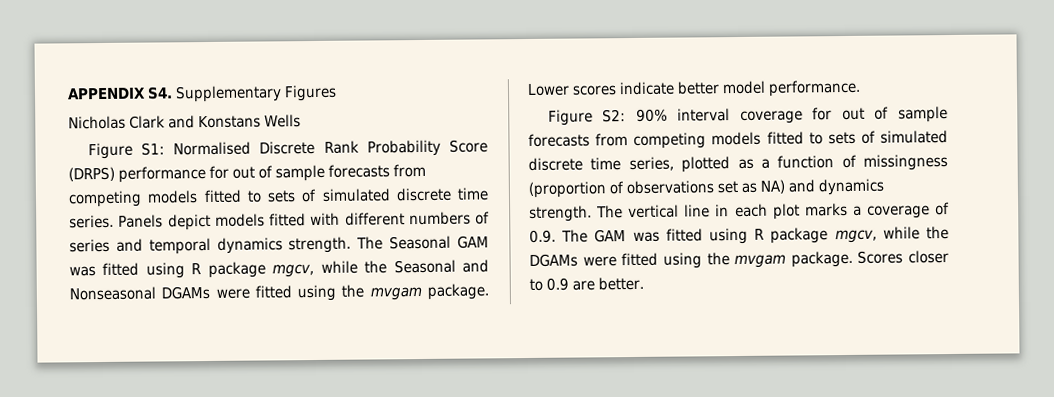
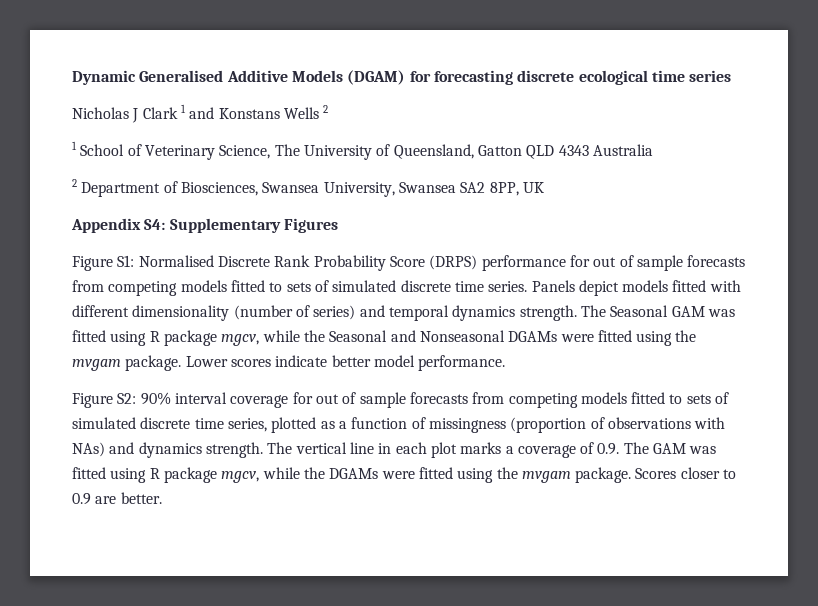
- APPENDIX S4. Supplementary Figures
- Nicholas Clark and Konstans Wells
+ Dynamic Generalised Additive Models (DGAM) for forecasting discrete ecological time series
+ Nicholas J Clark 1 and Konstans Wells 2
+ 1 School of Veterinary Science, The University of Queensland, Gatton QLD 4343 Australia
+ 2 Department of Biosciences, Swansea University, Swansea SA2 8PP, UK
+ Appendix S4: Supplementary Figures
- Panels depict models fitted with different numbers of series and temporal dynamics strength.
+ Panels depict models fitted with different dimensionality (number of series) and temporal dynamics strength.
- Figure S2: 90% interval coverage for out of sample forecasts from competing models fitted to sets of simulated discrete time series, plotted as a function of missingness (proportion of observations set as NA) and dynamics strength.
+ Figure S2: 90% interval coverage for out of sample forecasts from competing models fitted to sets of simulated discrete time series, plotted as a function of missingness (proportion of observations with NAs) and dynamics strength.

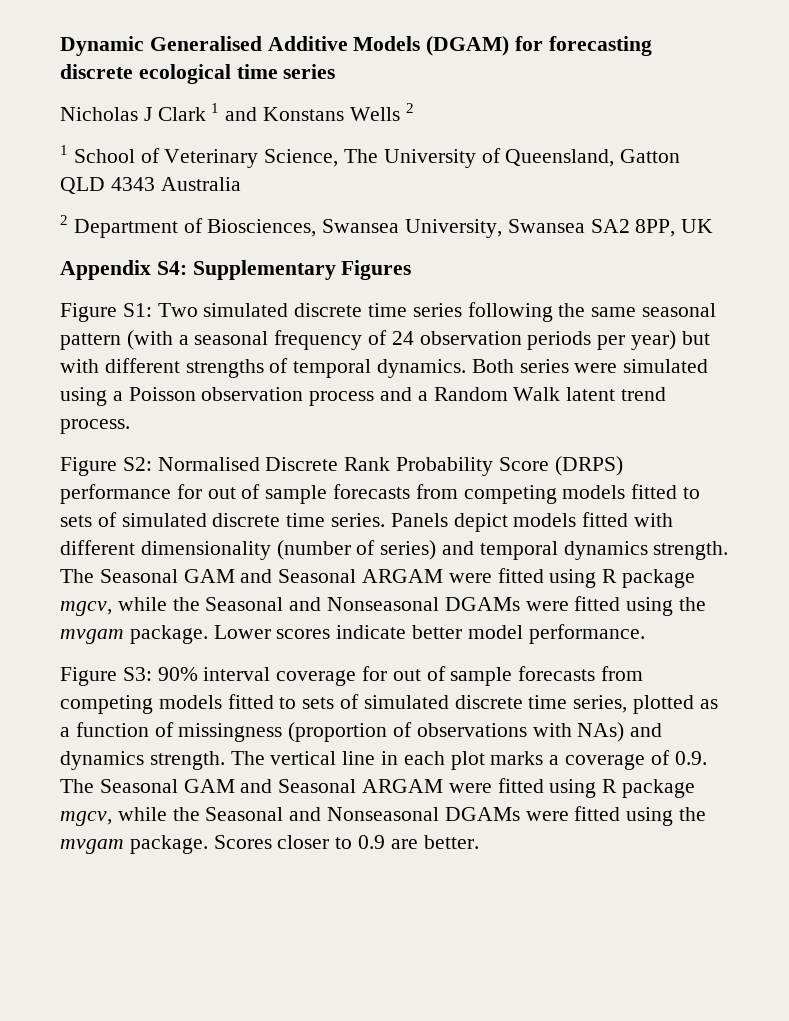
- Figure S1: Normalised Discrete Rank Probability Score (DRPS) performance for out of sample forecasts from competing models fitted to sets of simulated discrete time series.
+ Figure S1: Two simulated discrete time series following the same seasonal pattern (with a seasonal frequency of 24 observation periods per year) but with different strengths of temporal dynamics. Both series were simulated using a Poisson observation process and a Random Walk latent trend process.
+ Figure S2: Normalised Discrete Rank Probability Score (DRPS) performance for out of sample forecasts from competing models fitted to sets of simulated discrete time series.
- Panels depict models fitted with different dimensionality (number of series) and temporal dynamics strength. The Seasonal GAM was fitted using R package mgcv, while the Seasonal and Nonseasonal DGAMs were fitted using the mvgam package.
+ Panels depict models fitted with different dimensionality (number of series) and temporal dynamics strength. The Seasonal GAM and Seasonal ARGAM were fitted using R package mgcv, while the Seasonal and Nonseasonal DGAMs were fitted using the mvgam package.
- Figure S2: 90% interval coverage for out of sample forecasts from competing models fitted to sets of simulated discrete time series, plotted as a function of missingness (proportion of observations with NAs) and dynamics strength.
+ Figure S3: 90% interval coverage for out of sample forecasts from competing models fitted to sets of simulated discrete time series, plotted as a function of missingness (proportion of observations with NAs) and dynamics strength.
- The vertical line in each plot marks a coverage of 0.9. The GAM was fitted using R package mgcv, while the DGAMs were fitted using the mvgam package.
+ The vertical line in each plot marks a coverage of 0.9. The Seasonal GAM and Seasonal ARGAM were fitted using R package mgcv, while the Seasonal and Nonseasonal DGAMs were fitted using the mvgam package.

